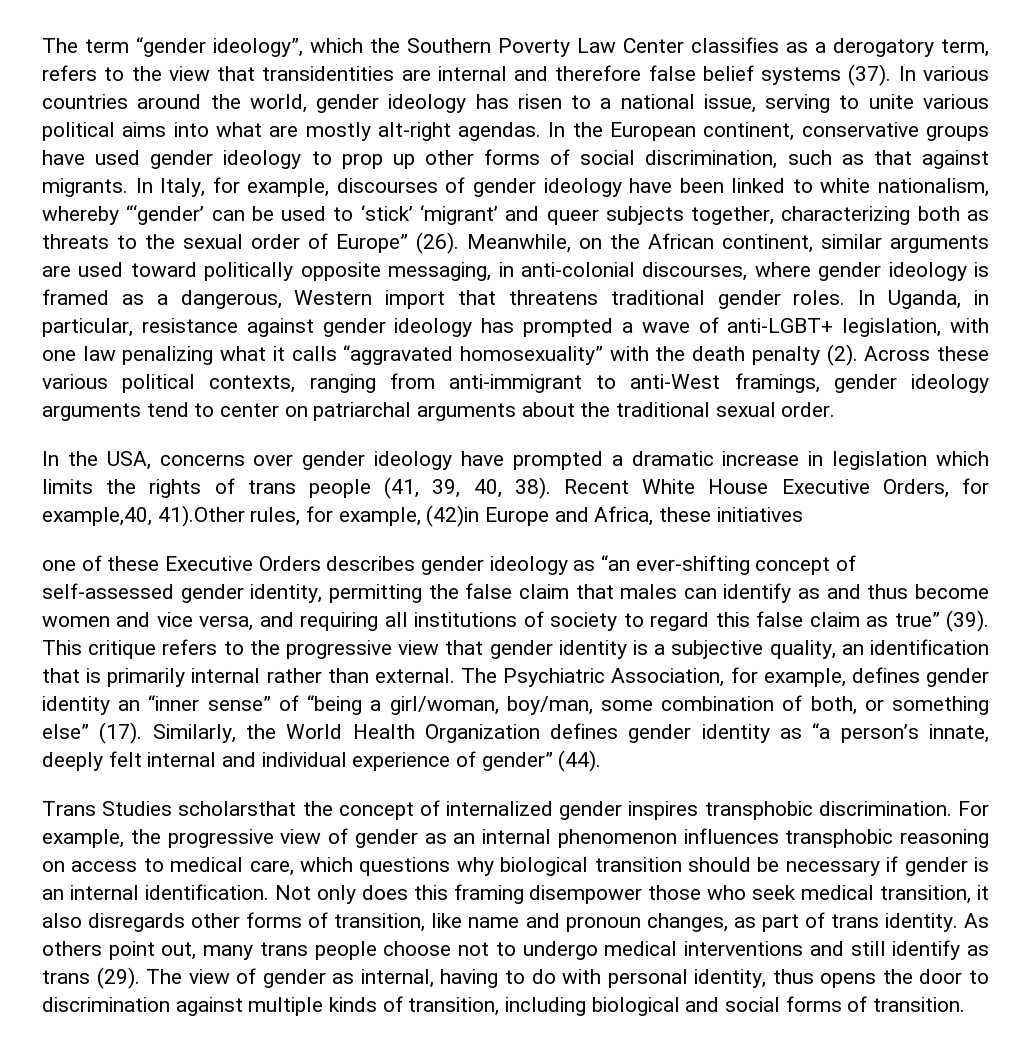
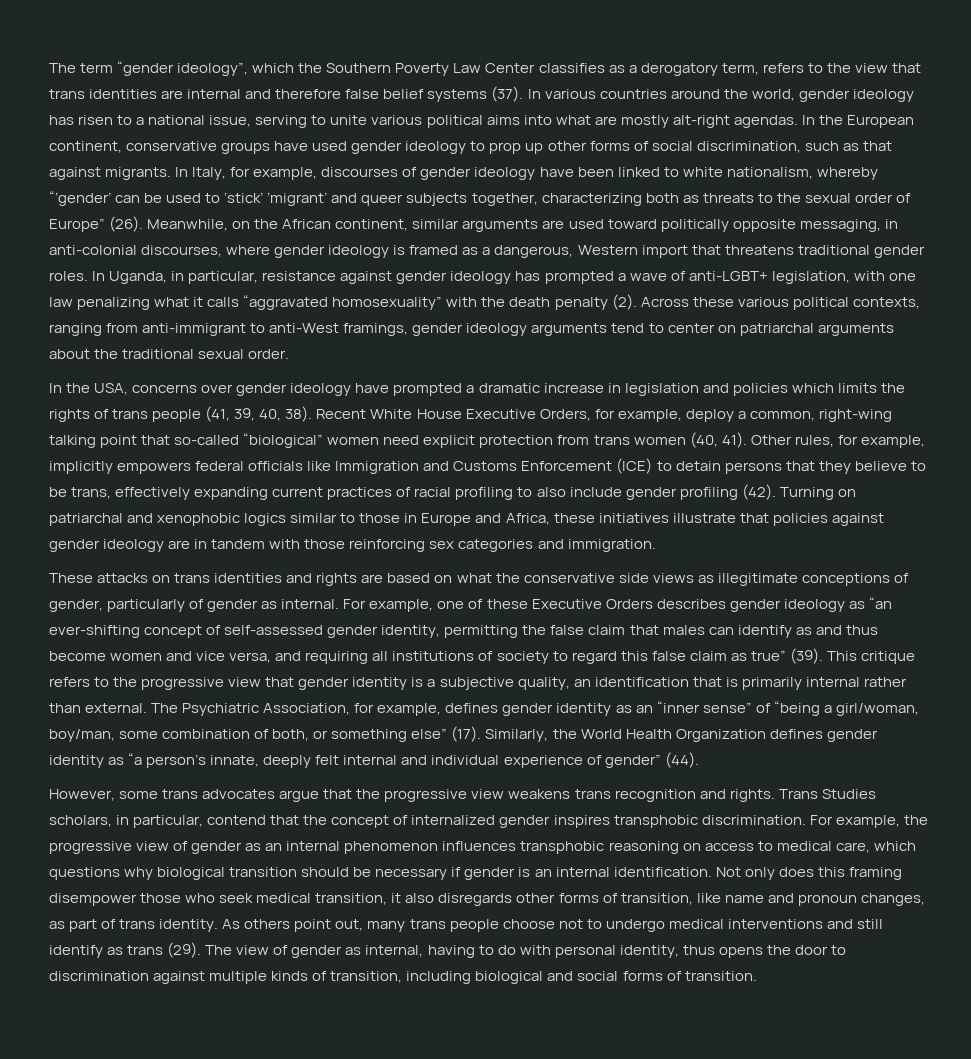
- The term “gender ideology”, which the Southern Poverty Law Center classifies as a derogatory term, refers to the view that transidentities are internal and therefore false belief systems (37).
+ The term “gender ideology”, which the Southern Poverty Law Center classifies as a derogatory term, refers to the view that trans identities are internal and therefore false belief systems (37).
- In the USA, concerns over gender ideology have prompted a dramatic increase in legislation which limits the rights of trans people (41, 39, 40, 38).
+ In the USA, concerns over gender ideology have prompted a dramatic increase in legislation and policies which limits the rights of trans people (41, 39, 40, 38).
- Recent White House Executive Orders, for example,40, 41).Other rules, for example, (42)in Europe and Africa, these initiatives
- one of these Executive Orders describes gender ideology as “an ever-shifting concept of self-assessed gender identity, permitting the false claim that males can identify as and thus become women and vice versa, and requiring all institutions of society to regard this false claim as true” (39).
+ Recent White House Executive Orders, for example, deploy a common, right-wing talking point that so-called “biological” women need explicit protection from trans women (40, 41). Other rules, for example, implicitly empowers federal officials like Immigration and Customs Enforcement (ICE) to detain persons that they believe to be trans, effectively expanding current practices of racial profiling to also include gender profiling (42). Turning on patriarchal and xenophobic logics similar to those in Europe and Africa, these initiatives illustrate that policies against gender ideology are in tandem with those reinforcing sex categories and immigration.
+ These attacks on trans identities and rights are based on what the conservative side views as illegitimate conceptions of gender, particularly of gender as internal. For example, one of these Executive Orders describes gender ideology as “an ever-shifting concept of self-assessed gender identity, permitting the false claim that males can identify as and thus become women and vice versa, and requiring all institutions of society to regard this false claim as true” (39).
- The Psychiatric Association, for example, defines gender identity an “inner sense” of “being a girl/woman, boy/man, some combination of both, or something else” (17).
+ The Psychiatric Association, for example, defines gender identity as an “inner sense” of “being a girl/woman, boy/man, some combination of both, or something else” (17).
- Trans Studies scholarsthat the concept of internalized gender inspires transphobic discrimination.
+ However, some trans advocates argue that the progressive view weakens trans recognition and rights. Trans Studies scholars, in particular, contend that the concept of internalized gender inspires transphobic discrimination.

